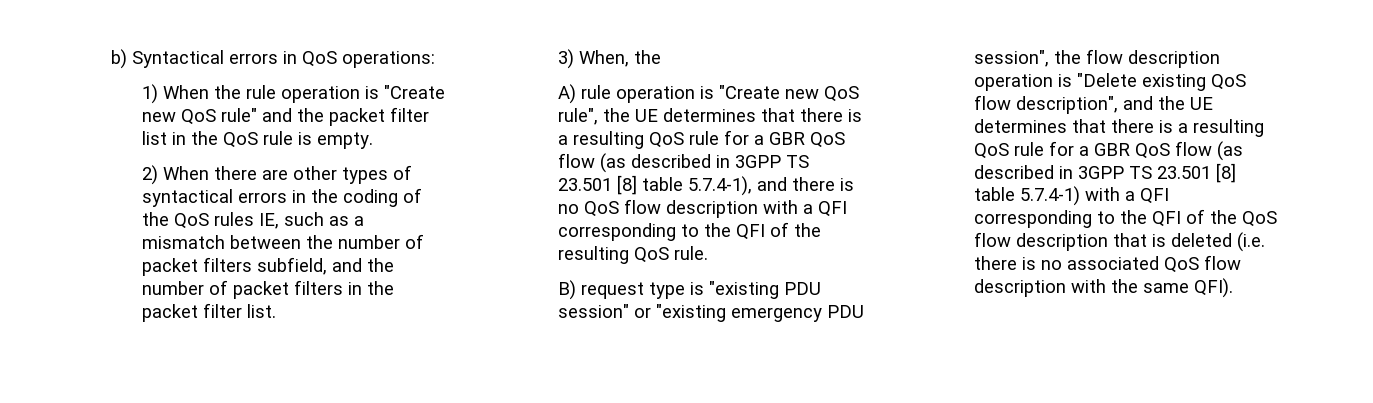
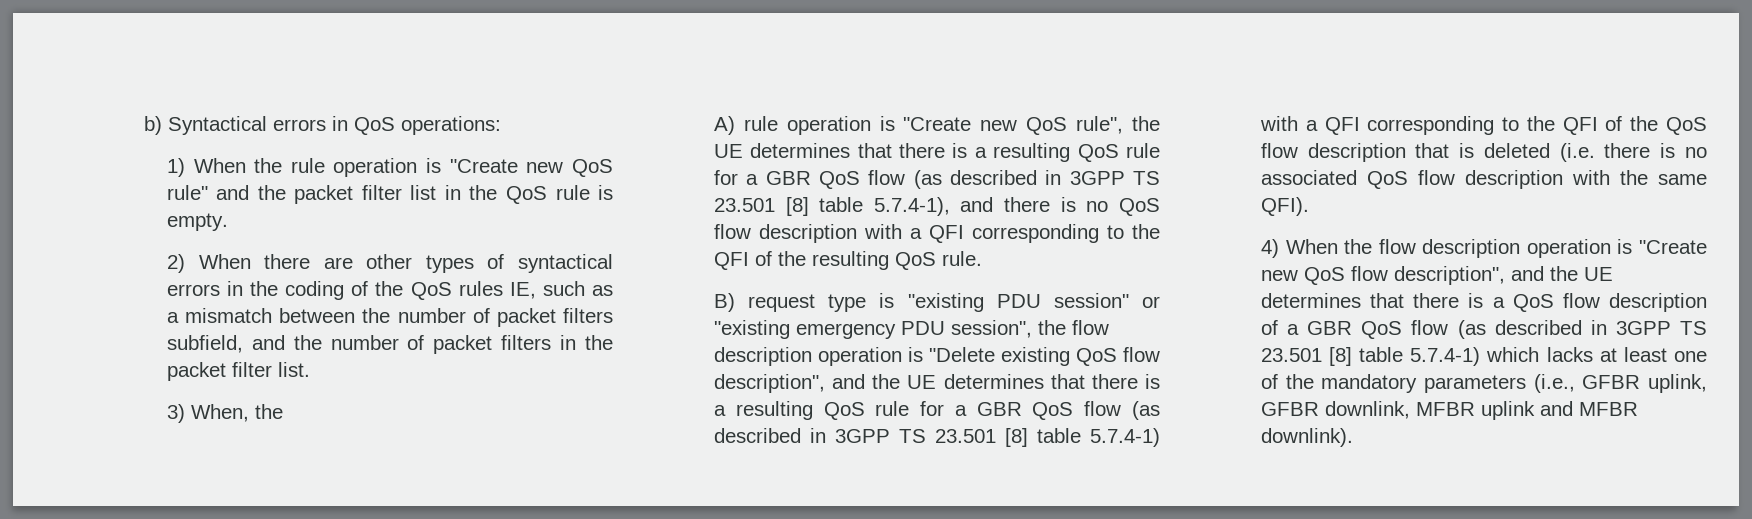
+ 4) When the flow description operation is "Create new QoS flow description", and the UE determines that there is a QoS flow description of a GBR QoS flow (as described in 3GPP TS 23.501 [8] table 5.7.4-1) which lacks at least one of the mandatory parameters (i.e., GFBR uplink, GFBR downlink, MFBR uplink and MFBR downlink).

